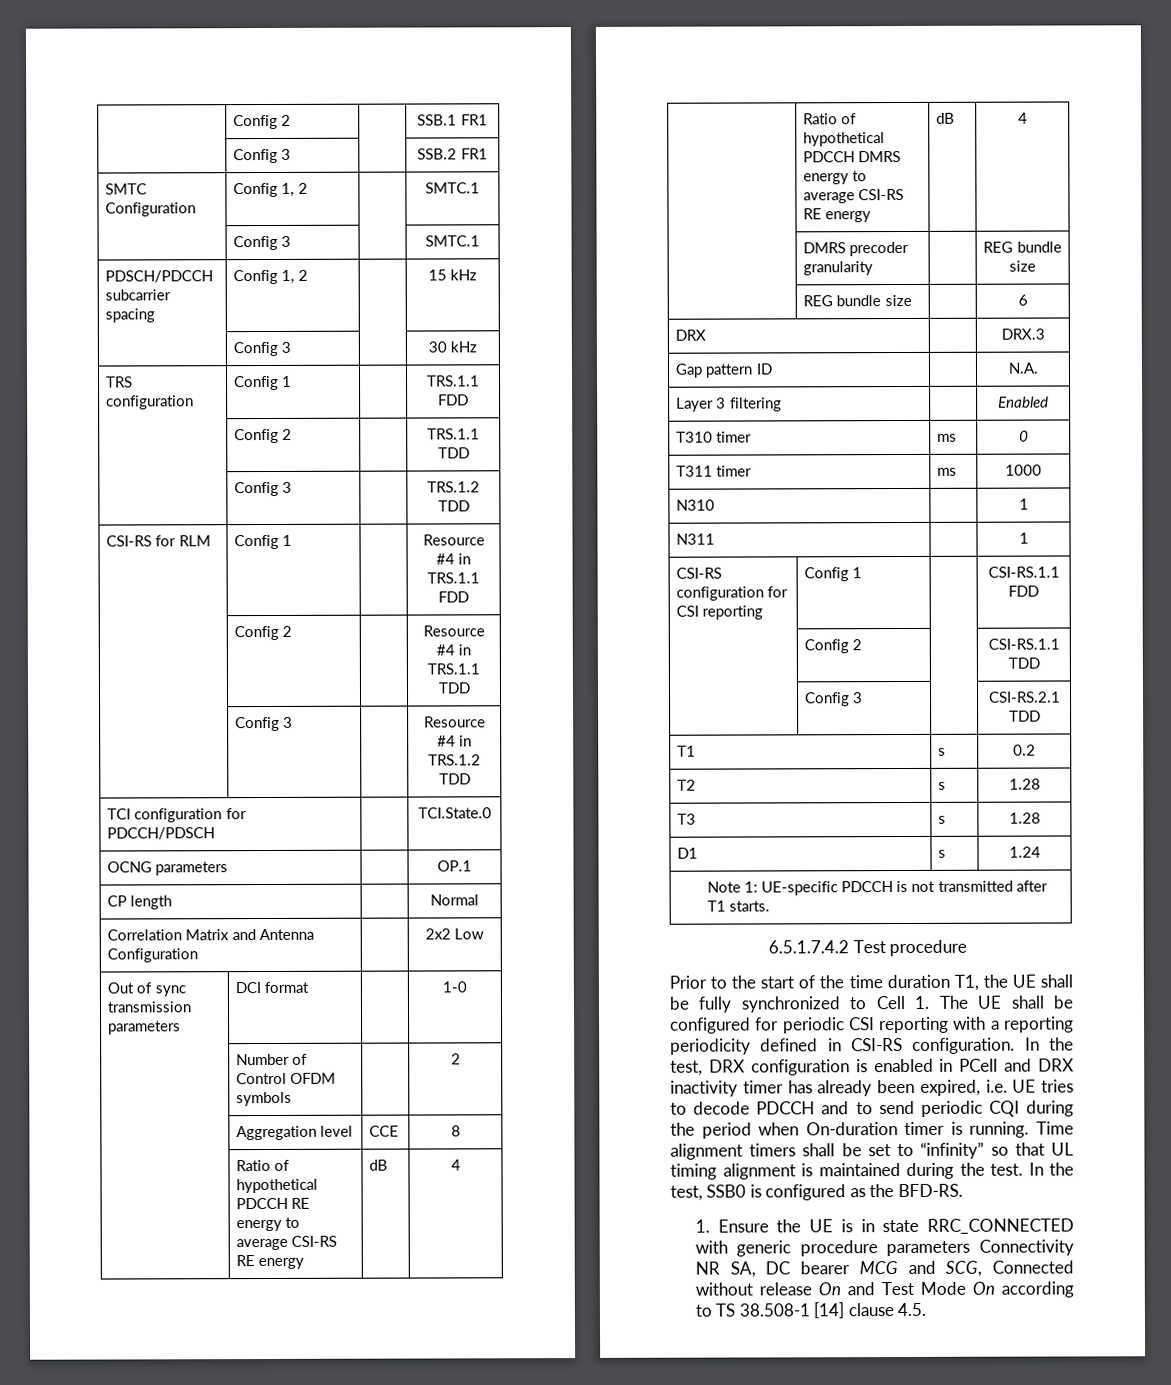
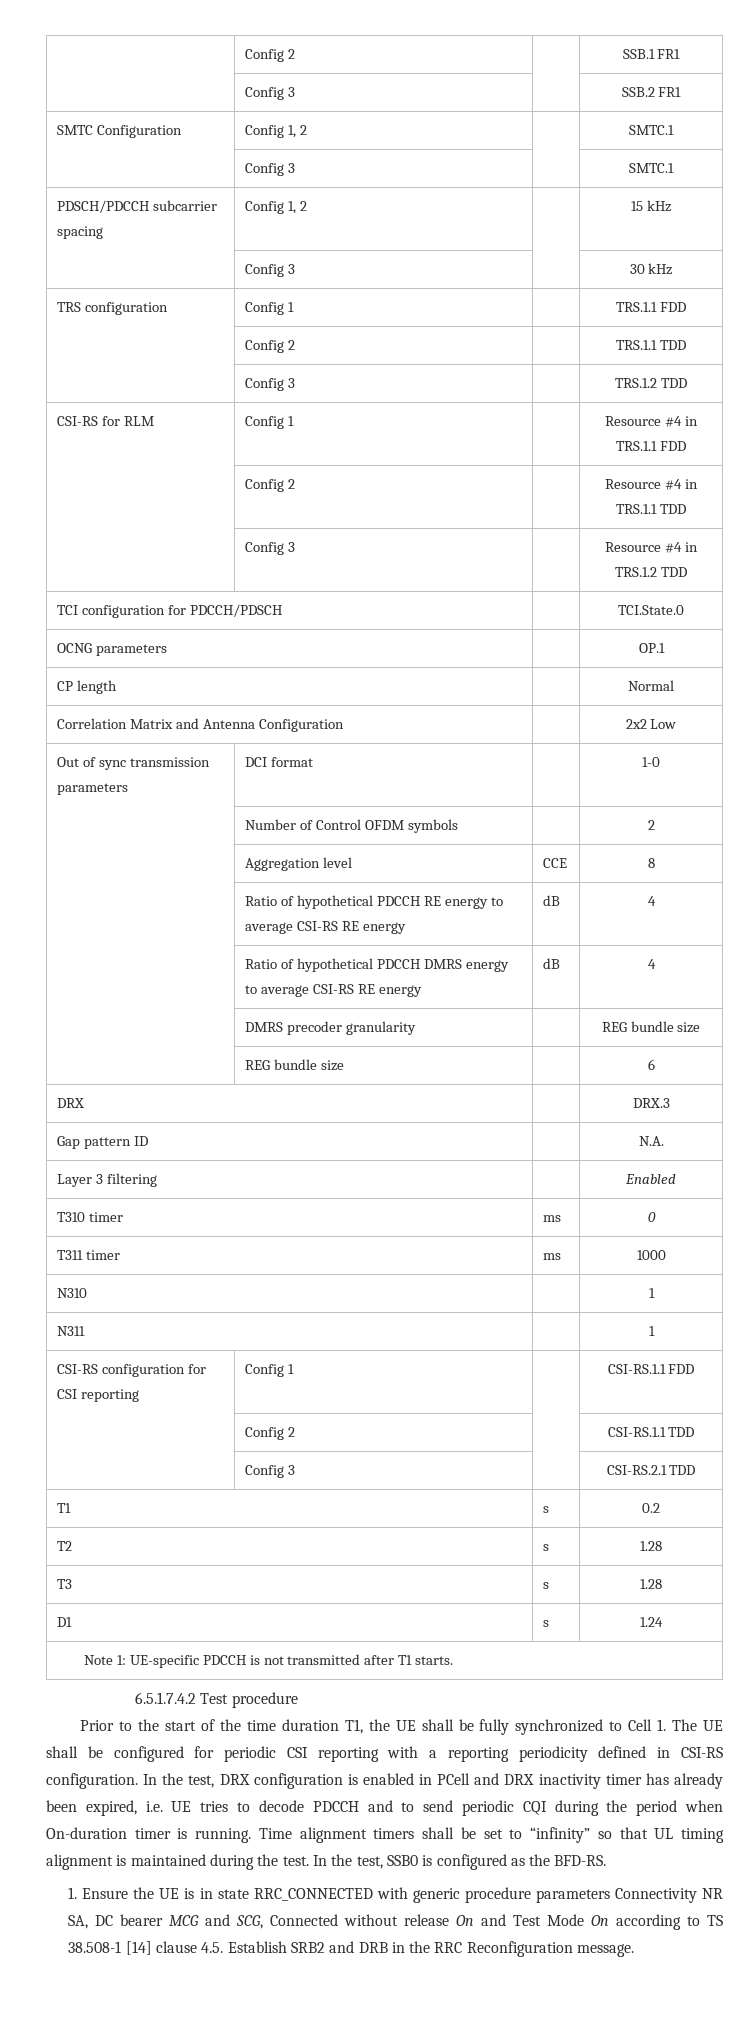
- 1. Ensure the UE is in state RRC_CONNECTED with generic procedure parameters Connectivity NR SA, DC bearer MCG and SCG, Connected without release On and Test Mode On according to TS 38.508-1 [14] clause 4.5.
+ 1. Ensure the UE is in state RRC_CONNECTED with generic procedure parameters Connectivity NR SA, DC bearer MCG and SCG, Connected without release On and Test Mode On according to TS 38.508-1 [14] clause 4.5. Establish SRB2 and DRB in the RRC Reconfiguration message.

